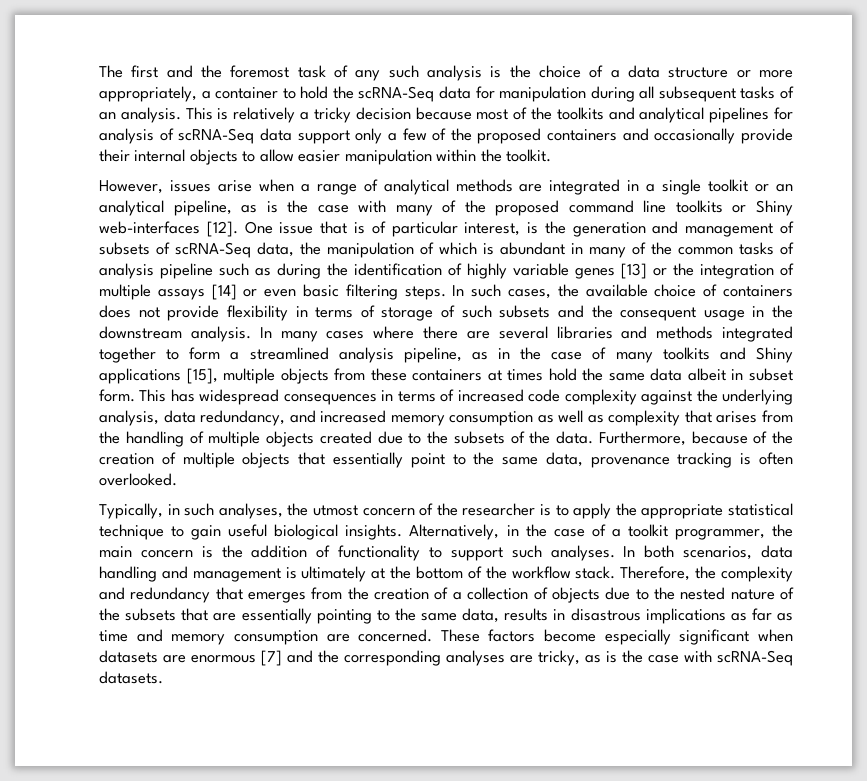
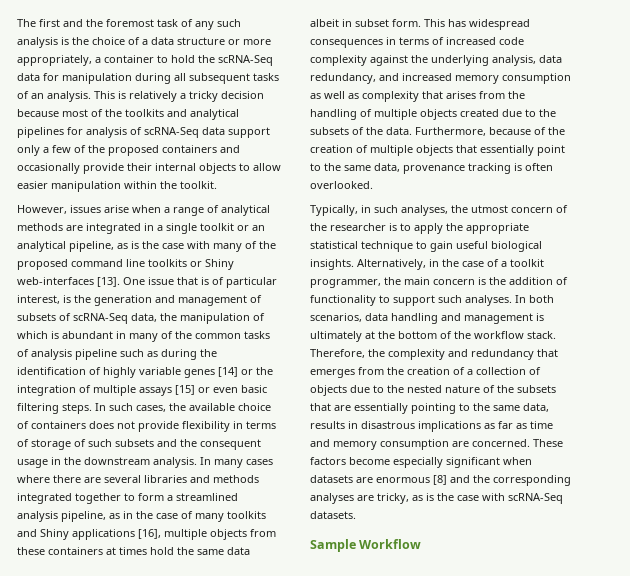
- However, issues arise when a range of analytical methods are integrated in a single toolkit or an analytical pipeline, as is the case with many of the proposed command line toolkits or Shiny web-interfaces [12].
+ However, issues arise when a range of analytical methods are integrated in a single toolkit or an analytical pipeline, as is the case with many of the proposed command line toolkits or Shiny web-interfaces [13].
- One issue that is of particular interest, is the generation and management of subsets of scRNA-Seq data, the manipulation of which is abundant in many of the common tasks of analysis pipeline such as during the identification of highly variable genes [13] or the integration of multiple assays [14] or even basic filtering steps.
+ One issue that is of particular interest, is the generation and management of subsets of scRNA-Seq data, the manipulation of which is abundant in many of the common tasks of analysis pipeline such as during the identification of highly variable genes [14] or the integration of multiple assays [15] or even basic filtering steps.
- In many cases where there are several libraries and methods integrated together to form a streamlined analysis pipeline, as in the case of many toolkits and Shiny applications [15], multiple objects from these containers at times hold the same data albeit in subset form.
+ In many cases where there are several libraries and methods integrated together to form a streamlined analysis pipeline, as in the case of many toolkits and Shiny applications [16], multiple objects from these containers at times hold the same data albeit in subset form.
- These factors become especially significant when datasets are enormous [7] and the corresponding analyses are tricky, as is the case with scRNA-Seq datasets.
+ These factors become especially significant when datasets are enormous [8] and the corresponding analyses are tricky, as is the case with scRNA-Seq datasets.
+ Sample Workflow

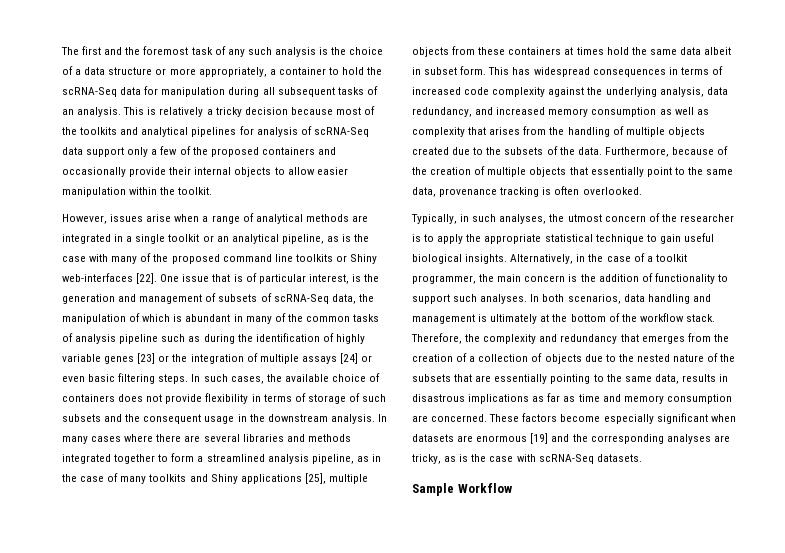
- However, issues arise when a range of analytical methods are integrated in a single toolkit or an analytical pipeline, as is the case with many of the proposed command line toolkits or Shiny web-interfaces [13].
+ However, issues arise when a range of analytical methods are integrated in a single toolkit or an analytical pipeline, as is the case with many of the proposed command line toolkits or Shiny web-interfaces [22].
- One issue that is of particular interest, is the generation and management of subsets of scRNA-Seq data, the manipulation of which is abundant in many of the common tasks of analysis pipeline such as during the identification of highly variable genes [14] or the integration of multiple assays [15] or even basic filtering steps.
+ One issue that is of particular interest, is the generation and management of subsets of scRNA-Seq data, the manipulation of which is abundant in many of the common tasks of analysis pipeline such as during the identification of highly variable genes [23] or the integration of multiple assays [24] or even basic filtering steps.
- In many cases where there are several libraries and methods integrated together to form a streamlined analysis pipeline, as in the case of many toolkits and Shiny applications [16], multiple objects from these containers at times hold the same data albeit in subset form.
+ In many cases where there are several libraries and methods integrated together to form a streamlined analysis pipeline, as in the case of many toolkits and Shiny applications [25], multiple objects from these containers at times hold the same data albeit in subset form.
- These factors become especially significant when datasets are enormous [8] and the corresponding analyses are tricky, as is the case with scRNA-Seq datasets.
+ These factors become especially significant when datasets are enormous [19] and the corresponding analyses are tricky, as is the case with scRNA-Seq datasets.

